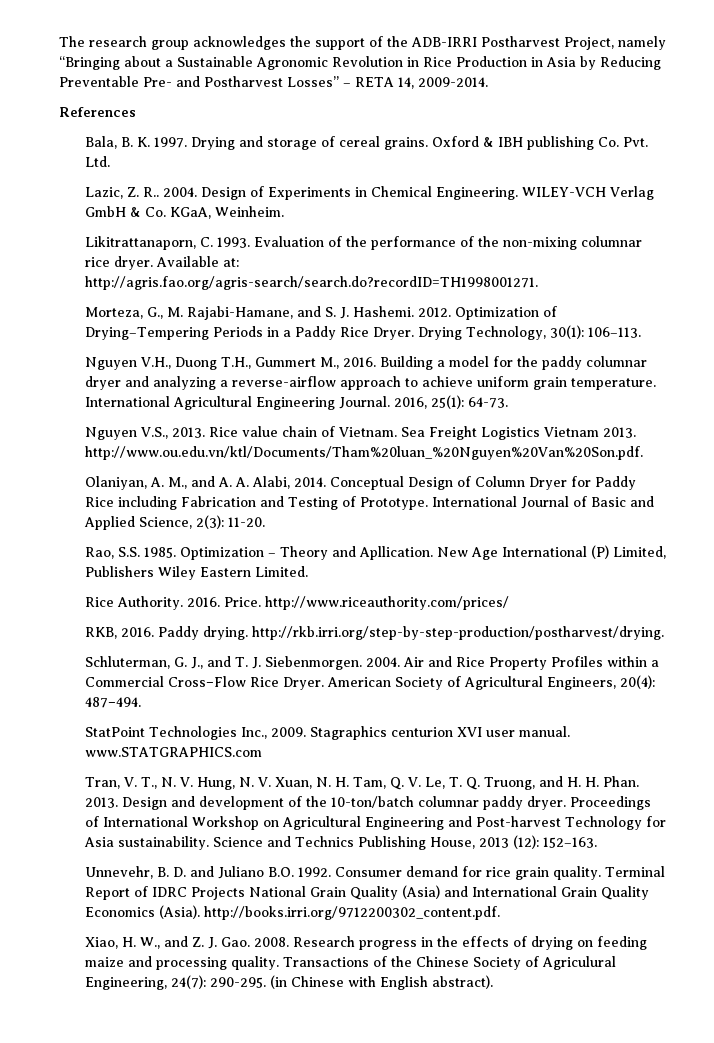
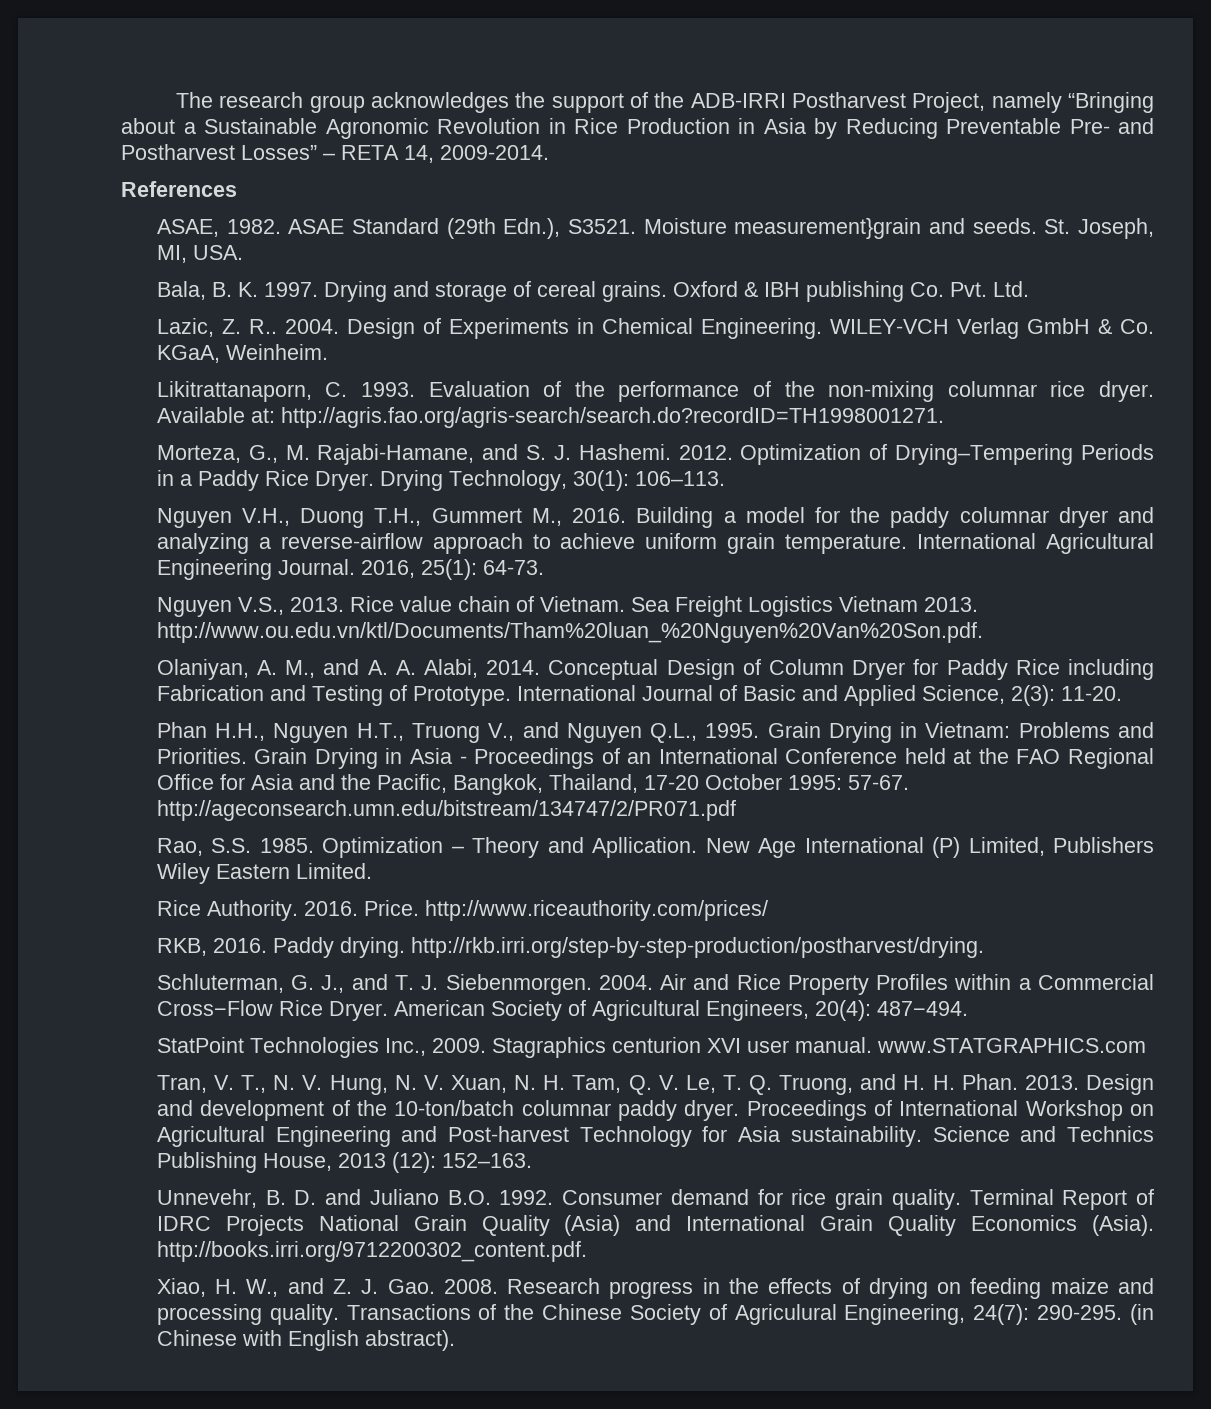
+ ASAE, 1982. ASAE Standard (29th Edn.), S3521. Moisture measurement}grain and seeds. St. Joseph, MI, USA.
+ Phan H.H., Nguyen H.T., Truong V., and Nguyen Q.L., 1995. Grain Drying in Vietnam: Problems and Priorities. Grain Drying in Asia - Proceedings of an International Conference held at the FAO Regional Office for Asia and the Pacific, Bangkok, Thailand, 17-20 October 1995: 57-67. http://ageconsearch.umn.edu/bitstream/134747/2/PR071.pdf

